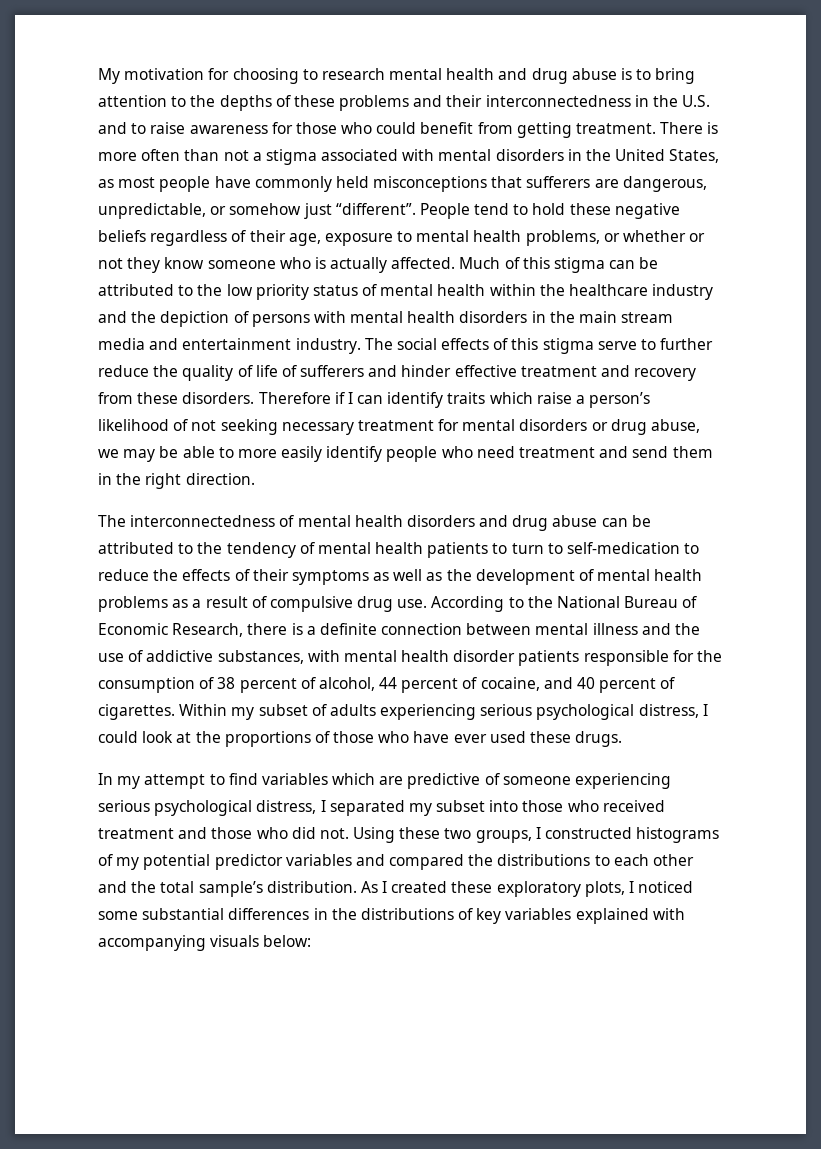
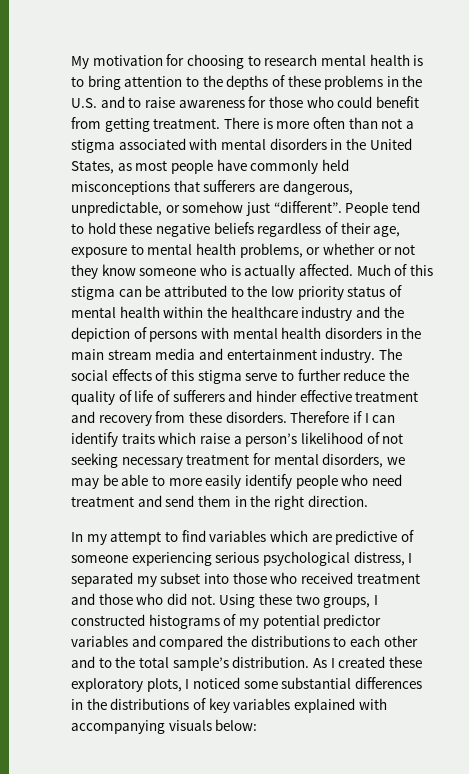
- My motivation for choosing to research mental health and drug abuse is to bring attention to the depths of these problems and their interconnectedness in the U.S. and to raise awareness for those who could benefit from getting treatment.
+ My motivation for choosing to research mental health is to bring attention to the depths of these problems in the U.S. and to raise awareness for those who could benefit from getting treatment.
- Therefore if I can identify traits which raise a person’s likelihood of not seeking necessary treatment for mental disorders or drug abuse, we may be able to more easily identify people who need treatment and send them in the right direction.
+ Therefore if I can identify traits which raise a person’s likelihood of not seeking necessary treatment for mental disorders, we may be able to more easily identify people who need treatment and send them in the right direction.
- The interconnectedness of mental health disorders and drug abuse can be attributed to the tendency of mental health patients to turn to self-medication to reduce the effects of their symptoms as well as the development of mental health problems as a result of compulsive drug use. According to the National Bureau of Economic Research, there is a definite connection between mental illness and the use of addictive substances, with mental health disorder patients responsible for the consumption of 38 percent of alcohol, 44 percent of cocaine, and 40 percent of cigarettes. Within my subset of adults experiencing serious psychological distress, I could look at the proportions of those who have ever used these drugs.
- Using these two groups, I constructed histograms of my potential predictor variables and compared the distributions to each other and the total sample’s distribution.
+ Using these two groups, I constructed histograms of my potential predictor variables and compared the distributions to each other and to the total sample’s distribution.

